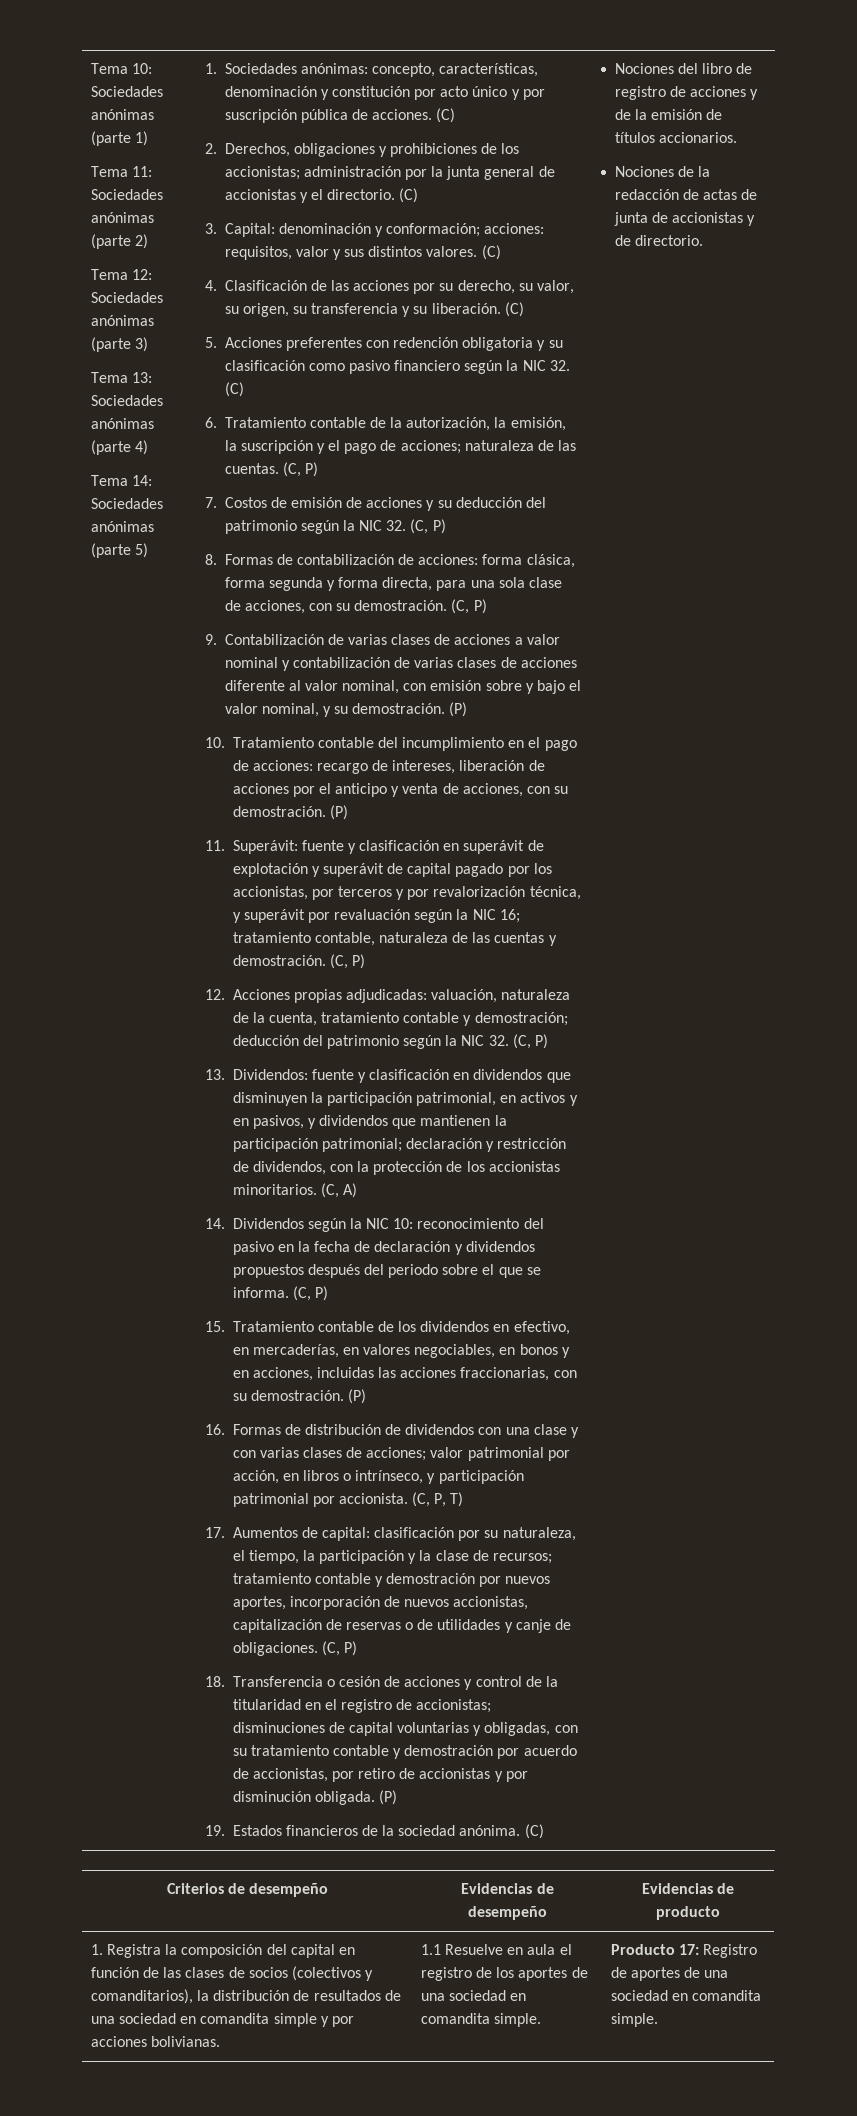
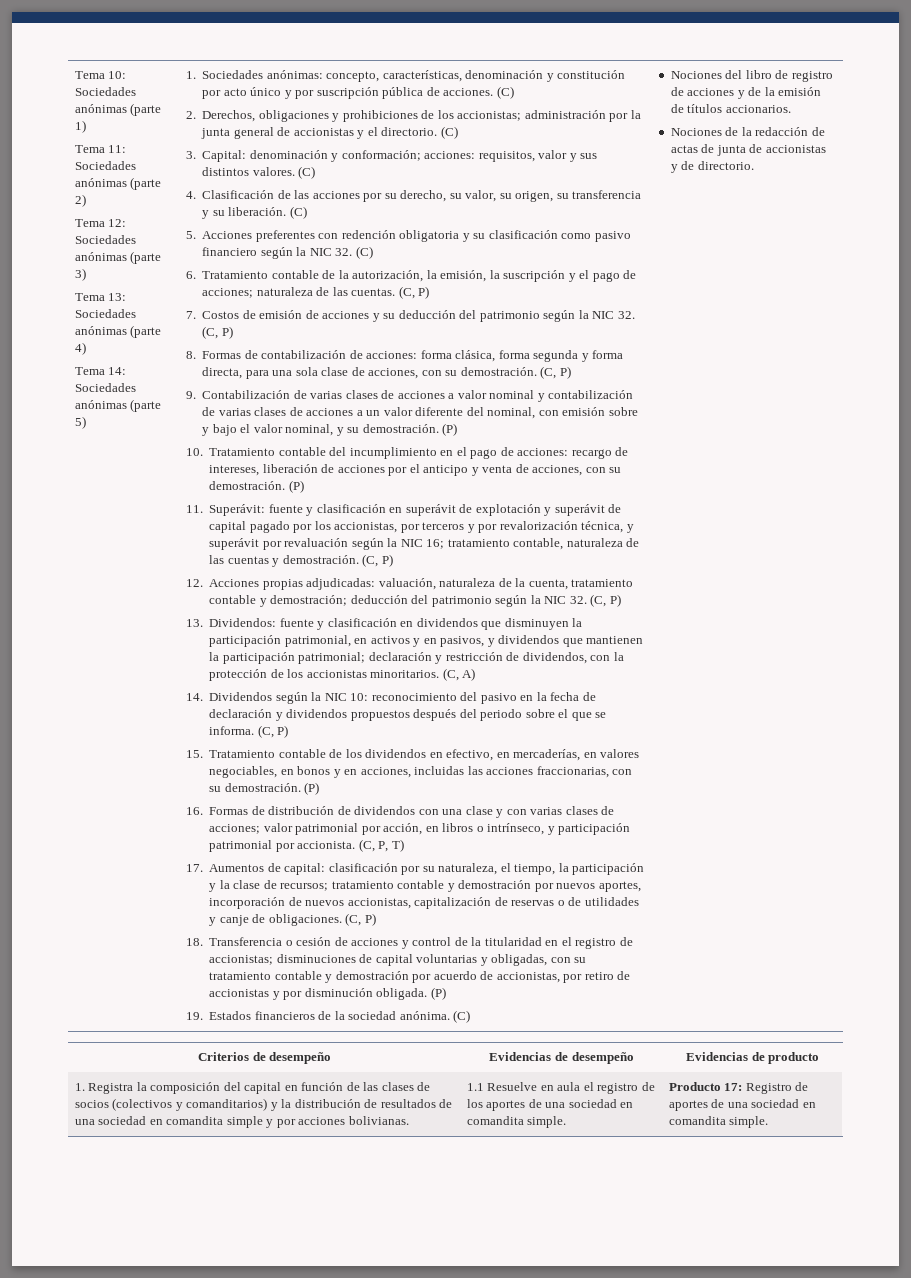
- 9. Contabilización de varias clases de acciones a valor nominal y contabilización de varias clases de acciones diferente al valor nominal, con emisión sobre y bajo el valor nominal, y su demostración.
+ 9. Contabilización de varias clases de acciones a valor nominal y contabilización de varias clases de acciones a un valor diferente del nominal, con emisión sobre y bajo el valor nominal, y su demostración.
- 1. Registra la composición del capital en función de las clases de socios (colectivos y comanditarios), la distribución de resultados de una sociedad en comandita simple y por acciones bolivianas.
+ 1. Registra la composición del capital en función de las clases de socios (colectivos y comanditarios) y la distribución de resultados de una sociedad en comandita simple y por acciones bolivianas.

